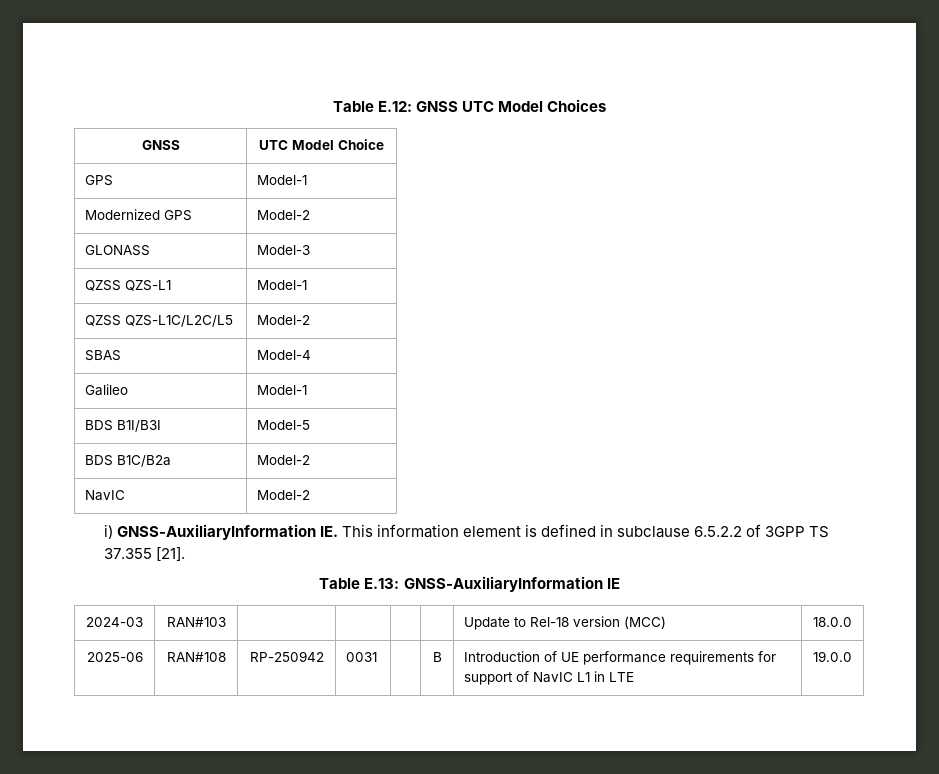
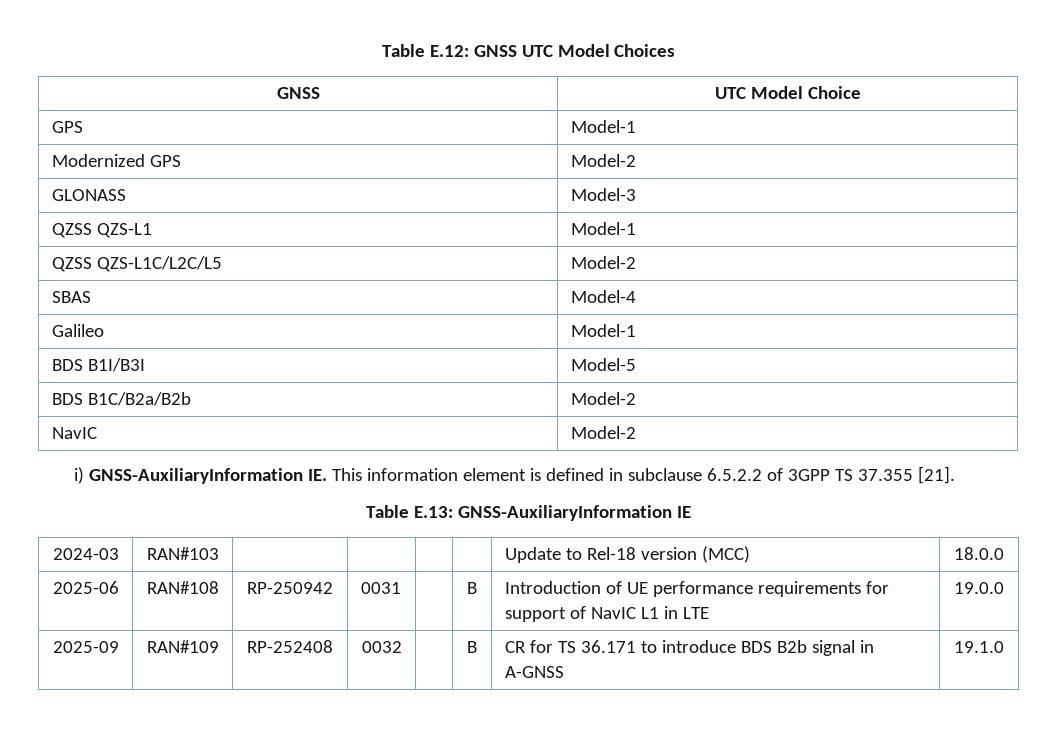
- BDS B1C/B2a | Model-2
+ BDS B1C/B2a/B2b | Model-2
+ 2025-09 | RAN#109 | RP-252408 | 0032 | | B | CR for TS 36.171 to introduce BDS B2b signal in A-GNSS | 19.1.0

